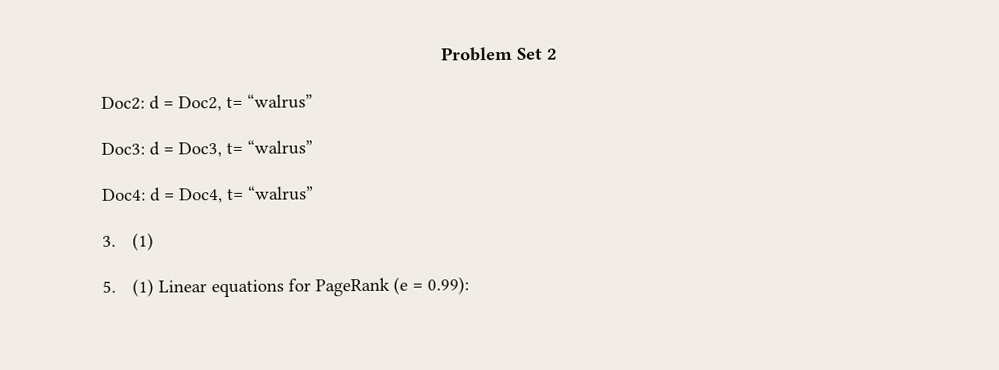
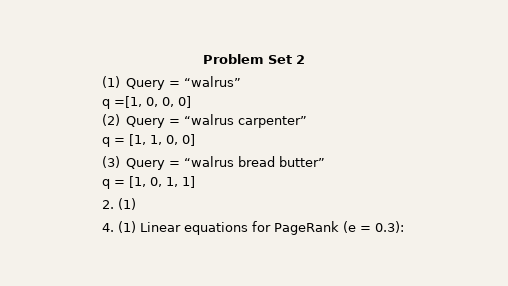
- Doc2: d = Doc2, t= “walrus”
- Doc3: d = Doc3, t= “walrus”
- Doc4: d = Doc4, t= “walrus”
- 3. (1)
+ (1) Query = “walrus”
+ q =[1, 0, 0, 0]
+ (2) Query = “walrus carpenter”
+ q = [1, 1, 0, 0]
+ (3) Query = “walrus bread butter”
+ q = [1, 0, 1, 1]
+ 2. (1)
- 5. (1) Linear equations for PageRank (e = 0.99):
+ 4. (1) Linear equations for PageRank (e = 0.3):

